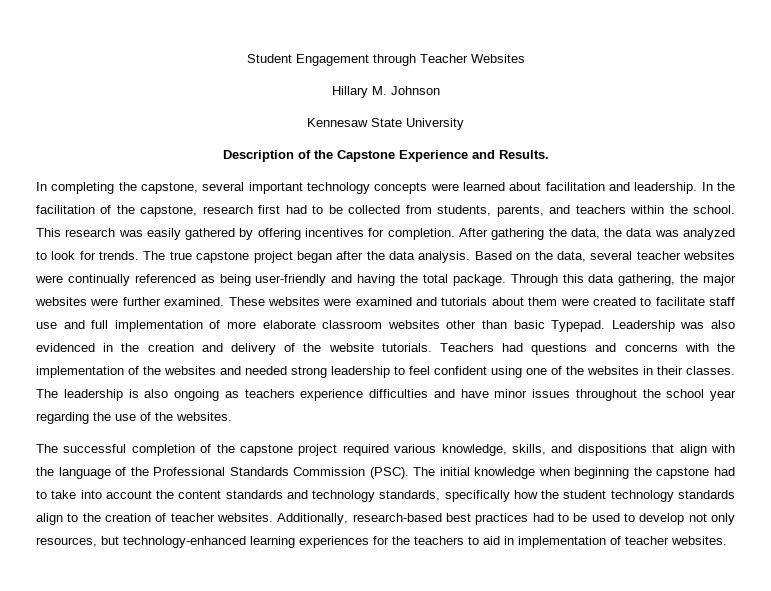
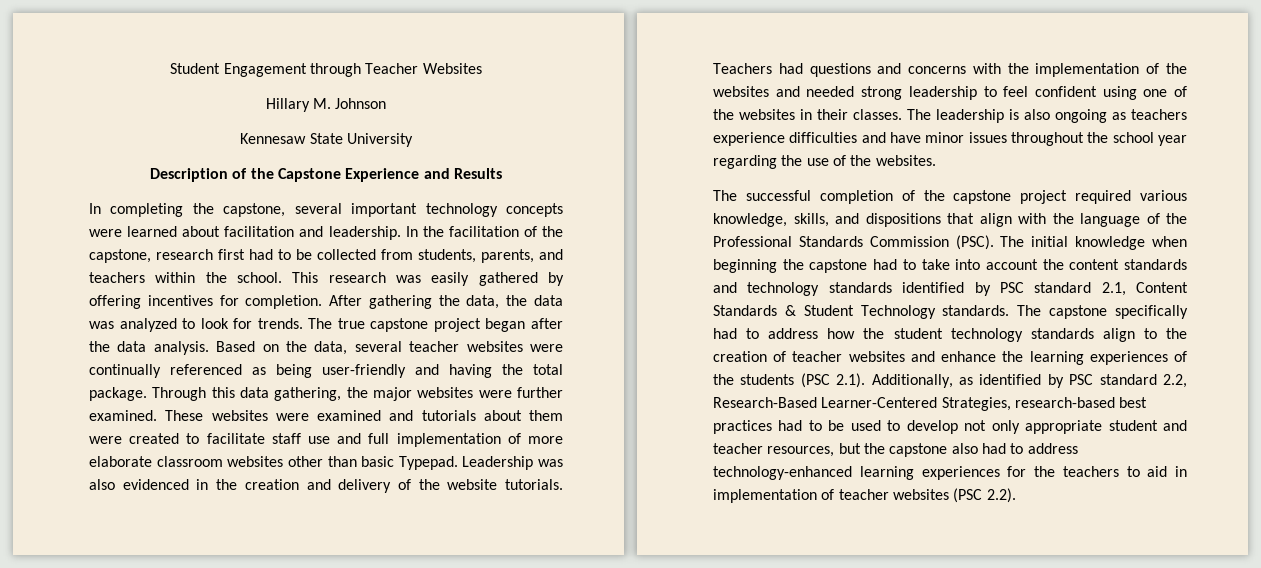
- Description of the Capstone Experience and Results.
+ Description of the Capstone Experience and Results
- The initial knowledge when beginning the capstone had to take into account the content standards and technology standards, specifically how the student technology standards align to the creation of teacher websites. Additionally, research-based best practices had to be used to develop not only resources, but technology-enhanced learning experiences for the teachers to aid in implementation of teacher websites.
+ The initial knowledge when beginning the capstone had to take into account the content standards and technology standards identified by PSC standard 2.1, Content Standards & Student Technology standards. The capstone specifically had to address how the student technology standards align to the creation of teacher websites and enhance the learning experiences of the students (PSC 2.1). Additionally, as identified by PSC standard 2.2, Research-Based Learner-Centered Strategies, research-based best practices had to be used to develop not only appropriate student and teacher resources, but the capstone also had to address technology-enhanced learning experiences for the teachers to aid in implementation of teacher websites (PSC 2.2).

